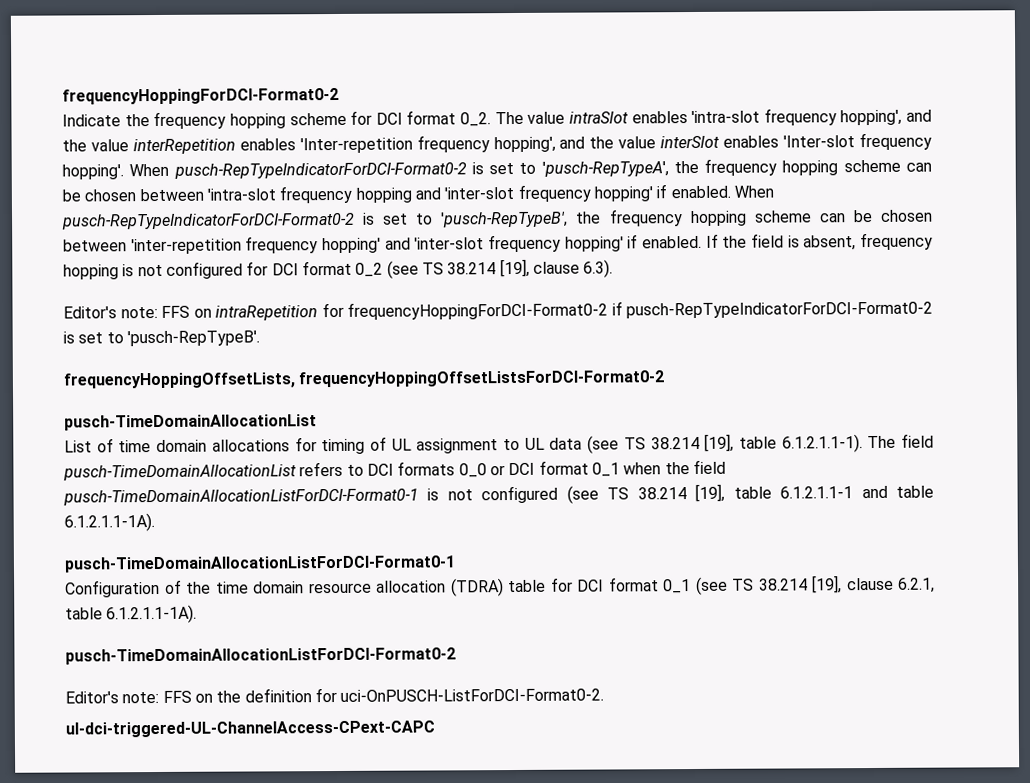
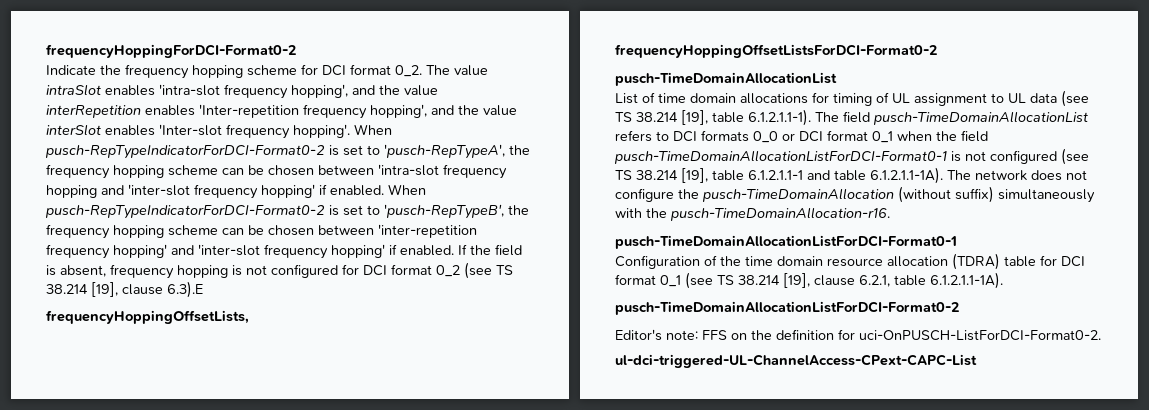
- If the field is absent, frequency hopping is not configured for DCI format 0_2 (see TS 38.214 [19], clause 6.3).
- Editor's note: FFS on intraRepetition for frequencyHoppingForDCI-Format0-2 if pusch-RepTypeIndicatorForDCI-Format0-2 is set to 'pusch-RepTypeB'.
+ If the field is absent, frequency hopping is not configured for DCI format 0_2 (see TS 38.214 [19], clause 6.3).E
- List of time domain allocations for timing of UL assignment to UL data (see TS 38.214 [19], table 6.1.2.1.1-1). The field pusch-TimeDomainAllocationList refers to DCI formats 0_0 or DCI format 0_1 when the field pusch-TimeDomainAllocationListForDCI-Format0-1 is not configured (see TS 38.214 [19], table 6.1.2.1.1-1 and table 6.1.2.1.1-1A).
+ List of time domain allocations for timing of UL assignment to UL data (see TS 38.214 [19], table 6.1.2.1.1-1). The field pusch-TimeDomainAllocationList refers to DCI formats 0_0 or DCI format 0_1 when the field pusch-TimeDomainAllocationListForDCI-Format0-1 is not configured (see TS 38.214 [19], table 6.1.2.1.1-1 and table 6.1.2.1.1-1A). The network does not configure the pusch-TimeDomainAllocation (without suffix) simultaneously with the pusch-TimeDomainAllocation-r16.
- ul-dci-triggered-UL-ChannelAccess-CPext-CAPC
+ ul-dci-triggered-UL-ChannelAccess-CPext-CAPC-List

